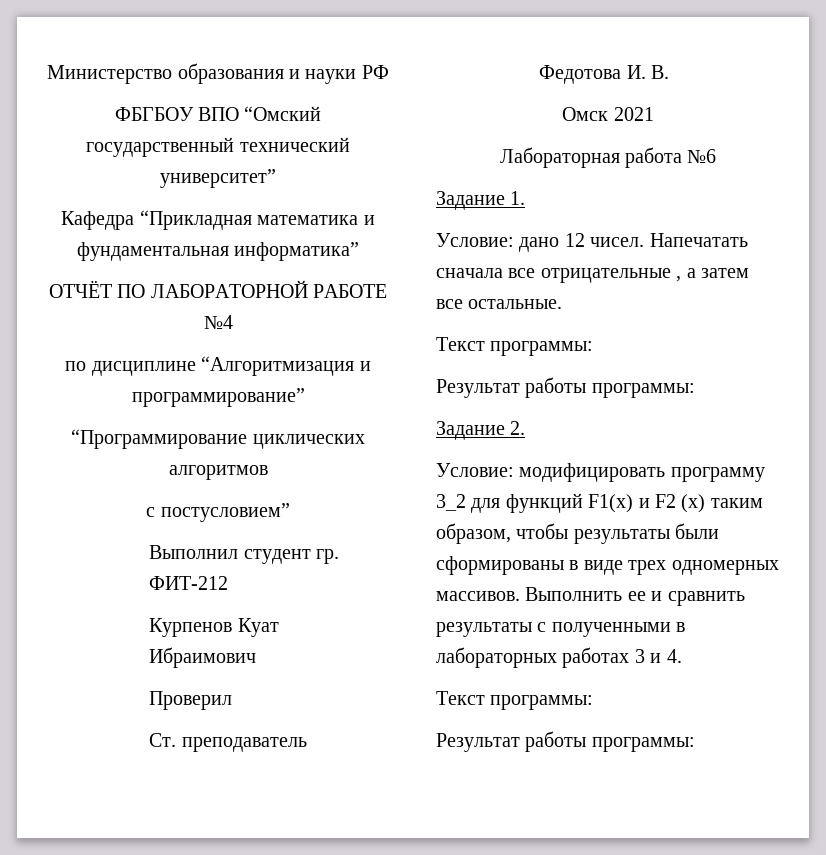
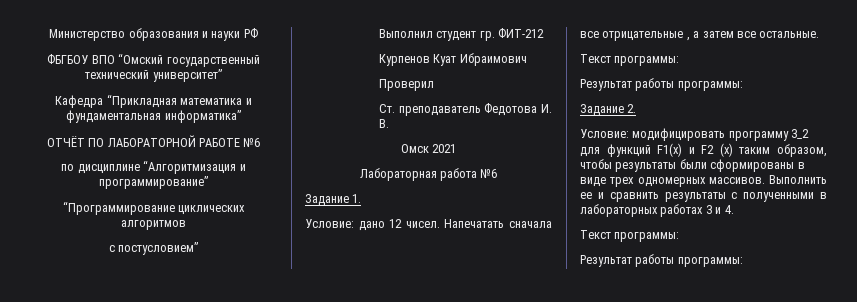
- ОТЧЁТ ПО ЛАБОРАТОРНОЙ РАБОТЕ №4
+ ОТЧЁТ ПО ЛАБОРАТОРНОЙ РАБОТЕ №6

